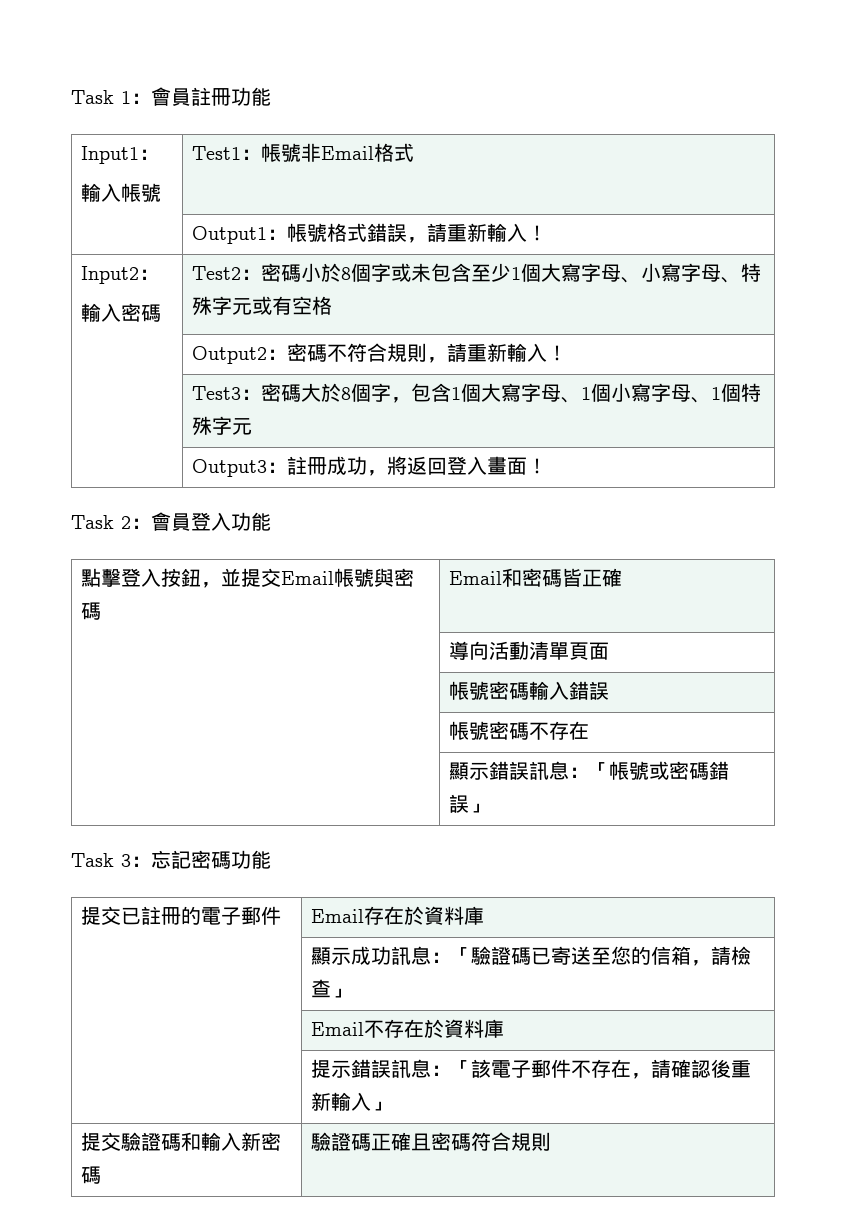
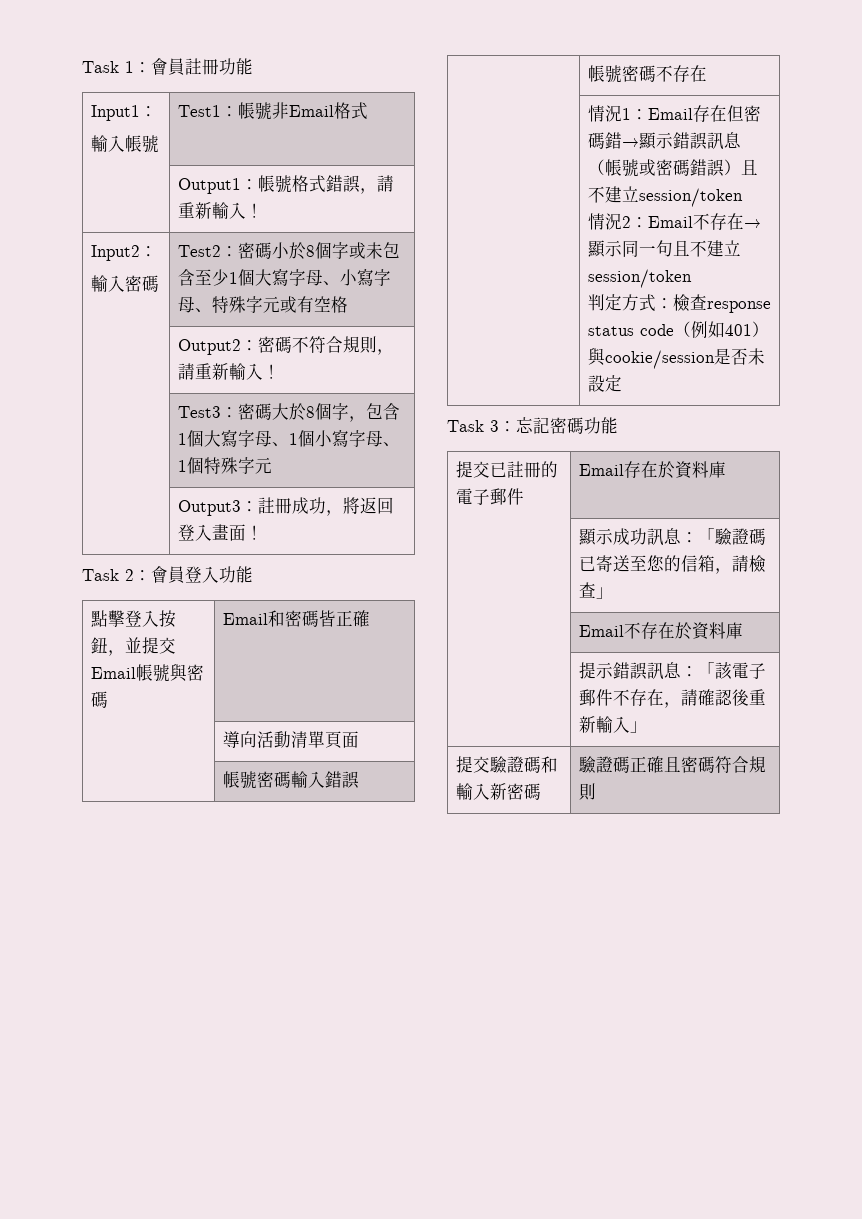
- 顯示錯誤訊息：「帳號或密碼錯誤」
+ 情況1：Email存在但密碼錯→顯示錯誤訊息（帳號或密碼錯誤）且不建立session/token
+ 情況2：Email不存在→顯示同一句且不建立session/token
+ 判定方式：檢查response status code（例如401）與cookie/session是否未設定

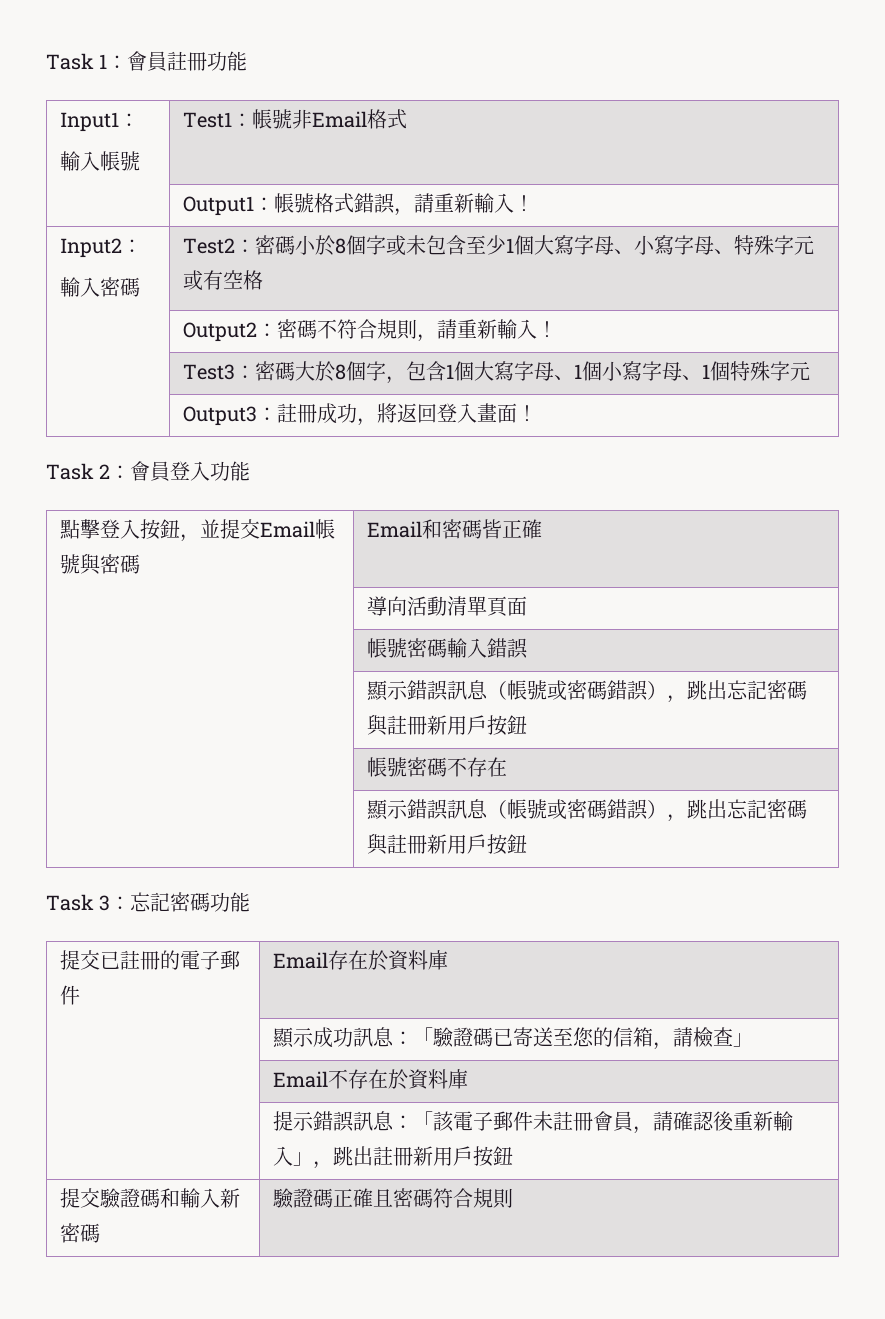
  | 帳號密碼輸入錯誤
+ | 顯示錯誤訊息（帳號或密碼錯誤），跳出忘記密碼與註冊新用戶按鈕
  | 帳號密碼不存在
- | 情況1：Email存在但密碼錯→顯示錯誤訊息（帳號或密碼錯誤）且不建立session/token
- 情況2：Email不存在→顯示同一句且不建立session/token
- 判定方式：檢查response status code（例如401）與cookie/session是否未設定
+ | 顯示錯誤訊息（帳號或密碼錯誤），跳出忘記密碼與註冊新用戶按鈕
- | 提示錯誤訊息：「該電子郵件不存在，請確認後重新輸入」
+ | 提示錯誤訊息：「該電子郵件未註冊會員，請確認後重新輸入」，跳出註冊新用戶按鈕

